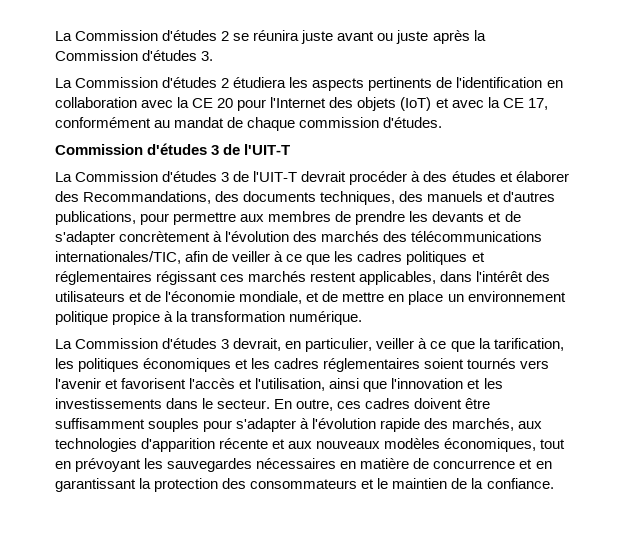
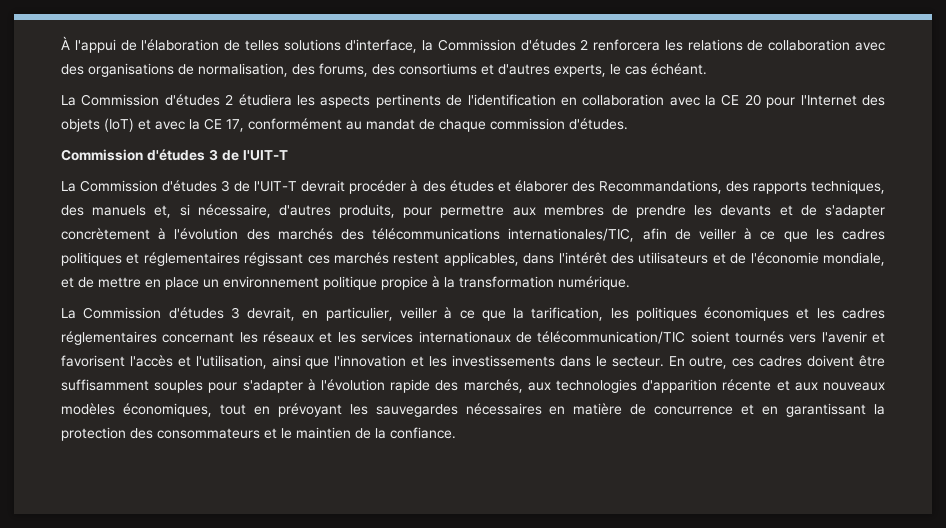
- La Commission d'études 2 se réunira juste avant ou juste après la Commission d'études 3.
+ À l'appui de l'élaboration de telles solutions d'interface, la Commission d'études 2 renforcera les relations de collaboration avec des organisations de normalisation, des forums, des consortiums et d'autres experts, le cas échéant.
- La Commission d'études 3 de l'UIT-T devrait procéder à des études et élaborer des Recommandations, des documents techniques, des manuels et d'autres publications, pour permettre aux membres de prendre les devants et de s'adapter concrètement à l'évolution des marchés des télécommunications internationales/TIC, afin de veiller à ce que les cadres politiques et réglementaires régissant ces marchés restent applicables, dans l'intérêt des utilisateurs et de l'économie mondiale, et de mettre en place un environnement politique propice à la transformation numérique.
+ La Commission d'études 3 de l'UIT-T devrait procéder à des études et élaborer des Recommandations, des rapports techniques, des manuels et, si nécessaire, d'autres produits, pour permettre aux membres de prendre les devants et de s'adapter concrètement à l'évolution des marchés des télécommunications internationales/TIC, afin de veiller à ce que les cadres politiques et réglementaires régissant ces marchés restent applicables, dans l'intérêt des utilisateurs et de l'économie mondiale, et de mettre en place un environnement politique propice à la transformation numérique.
- La Commission d'études 3 devrait, en particulier, veiller à ce que la tarification, les politiques économiques et les cadres réglementaires soient tournés vers l'avenir et favorisent l'accès et l'utilisation, ainsi que l'innovation et les investissements dans le secteur.
+ La Commission d'études 3 devrait, en particulier, veiller à ce que la tarification, les politiques économiques et les cadres réglementaires concernant les réseaux et les services internationaux de télécommunication/TIC soient tournés vers l'avenir et favorisent l'accès et l'utilisation, ainsi que l'innovation et les investissements dans le secteur.

